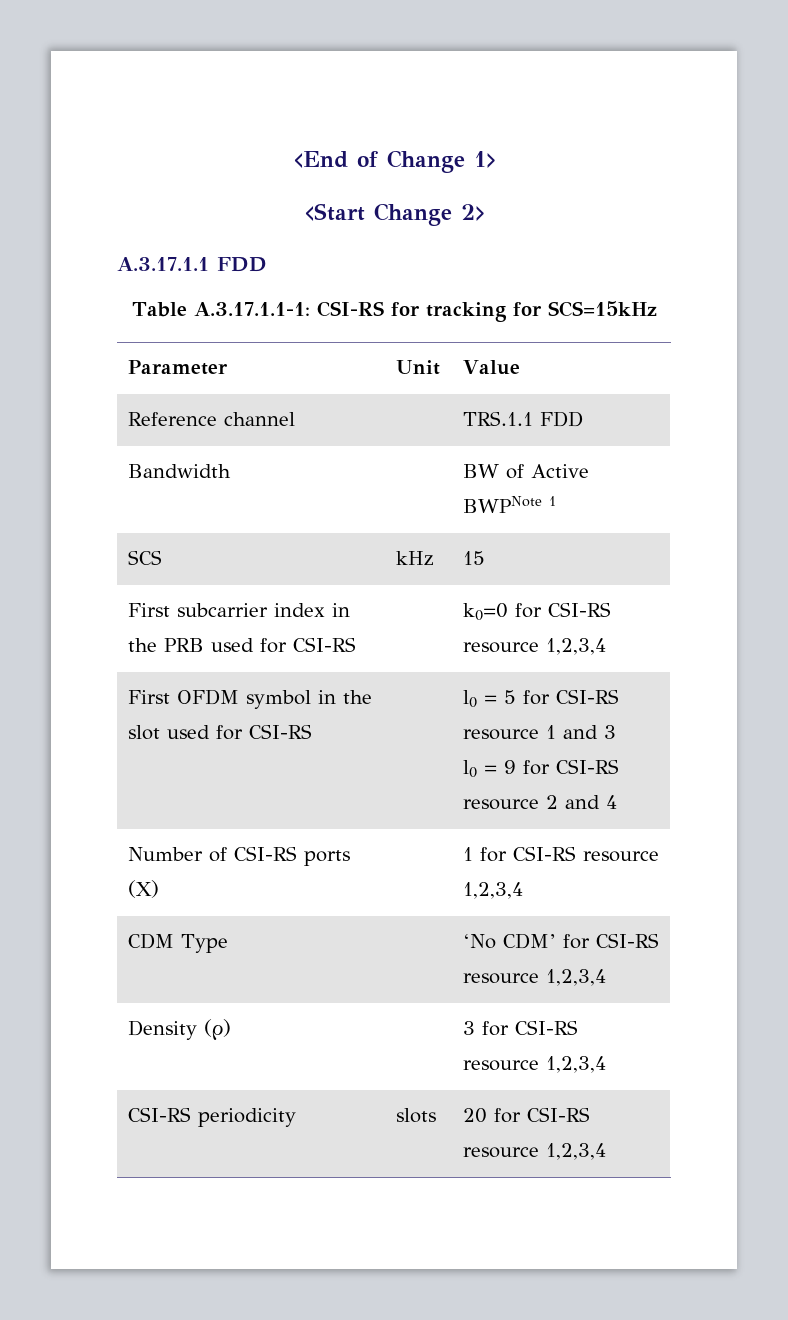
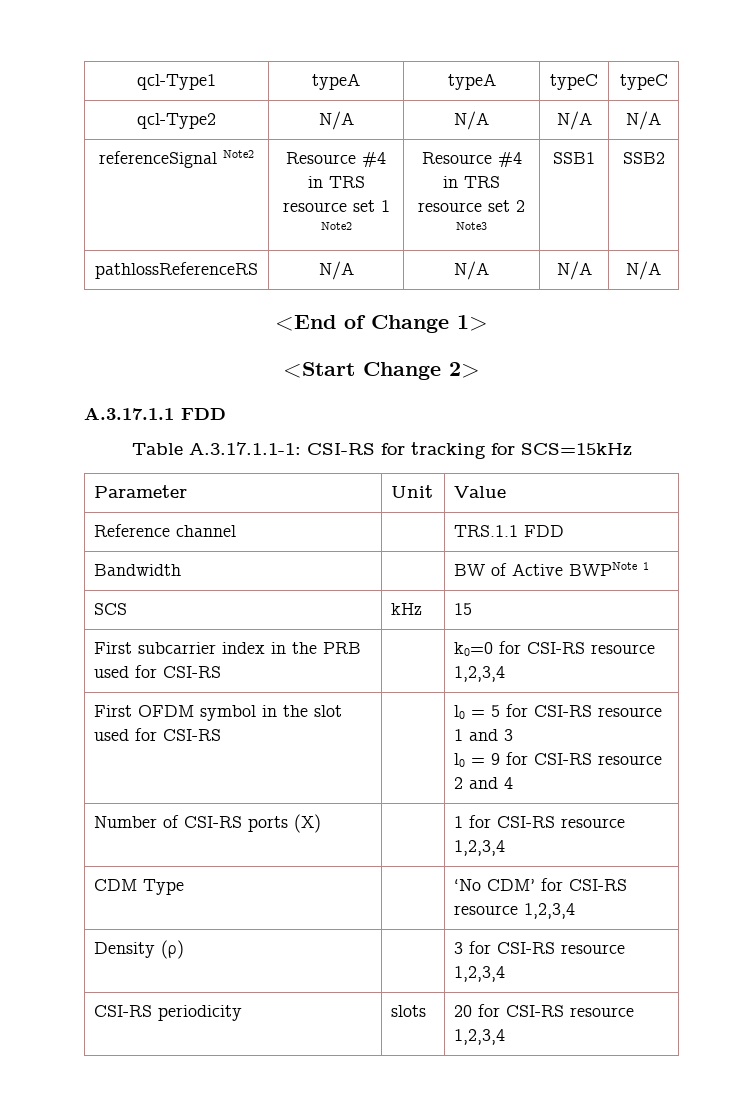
+ qcl-Type1 | typeA | typeA | typeC | typeC
+ qcl-Type2 | N/A | N/A | N/A | N/A
+ referenceSignal Note2 | Resource #4 in TRS resource set 1 Note2 | Resource #4 in TRS resource set 2 Note3 | SSB1 | SSB2
+ pathlossReferenceRS | N/A | N/A | N/A | N/A

